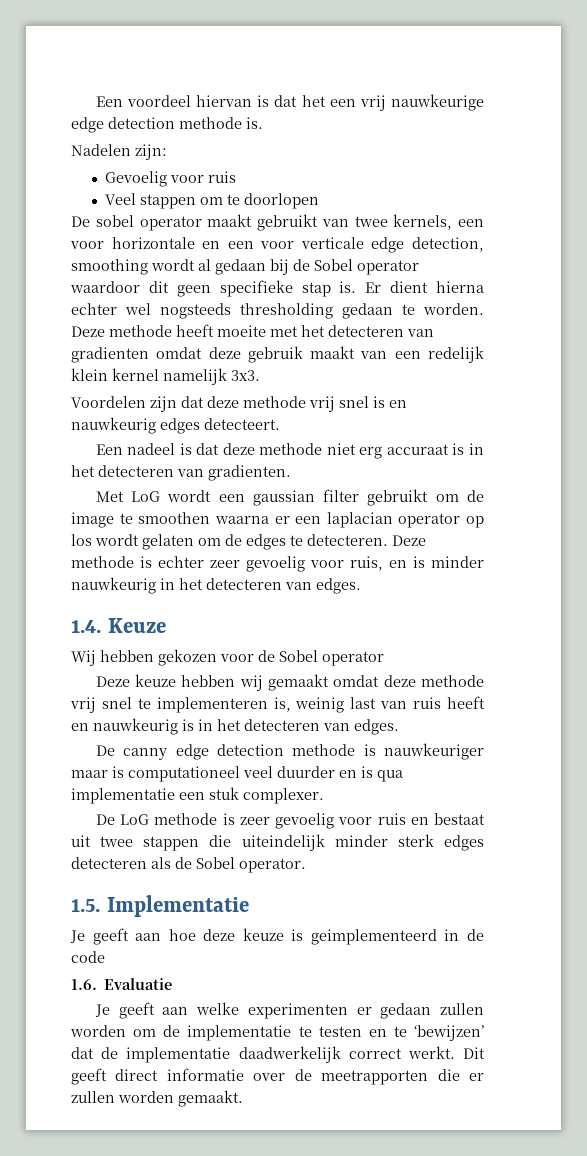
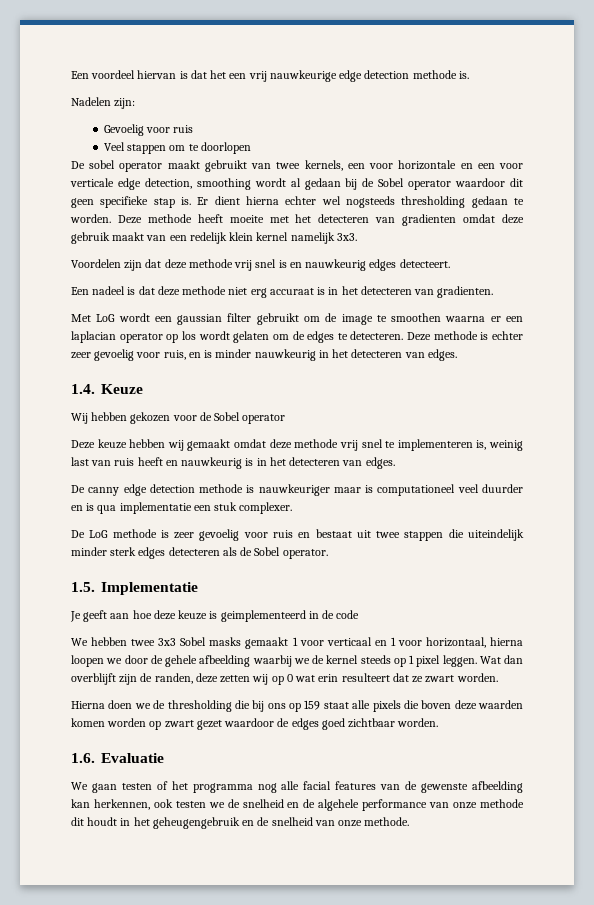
+ We hebben twee 3x3 Sobel masks gemaakt 1 voor verticaal en 1 voor horizontaal, hierna loopen we door de gehele afbeelding waarbij we de kernel steeds op 1 pixel leggen. Wat dan overblijft zijn de randen, deze zetten wij op 0 wat erin resulteert dat ze zwart worden.
+ Hierna doen we de thresholding die bij ons op 159 staat alle pixels die boven deze waarden komen worden op zwart gezet waardoor de edges goed zichtbaar worden.
  1.6. Evaluatie
- Je geeft aan welke experimenten er gedaan zullen worden om de implementatie te testen en te ‘bewijzen’ dat de implementatie daadwerkelijk correct werkt. Dit geeft direct informatie over de meetrapporten die er zullen worden gemaakt.
+ We gaan testen of het programma nog alle facial features van de gewenste afbeelding kan herkennen, ook testen we de snelheid en de algehele performance van onze methode dit houdt in het geheugengebruik en de snelheid van onze methode.

